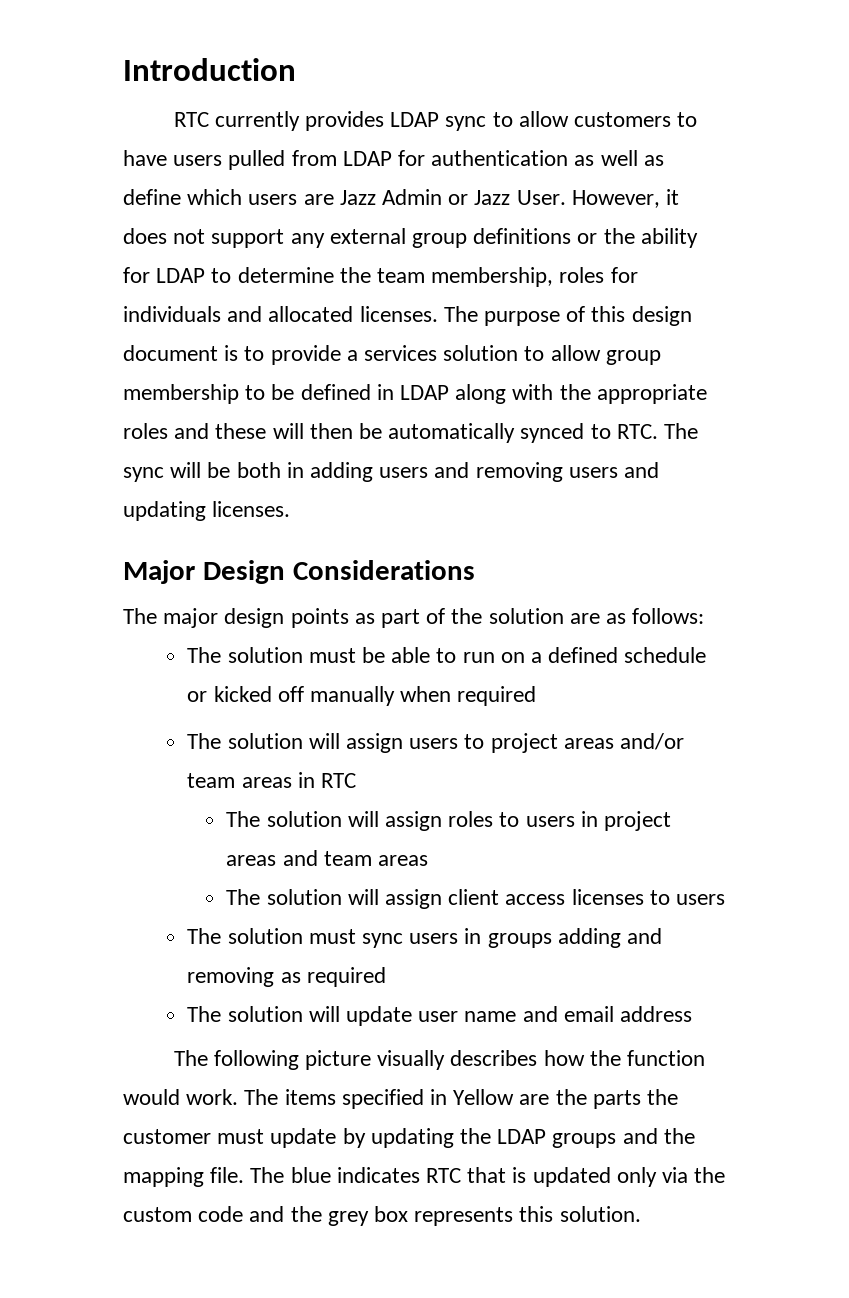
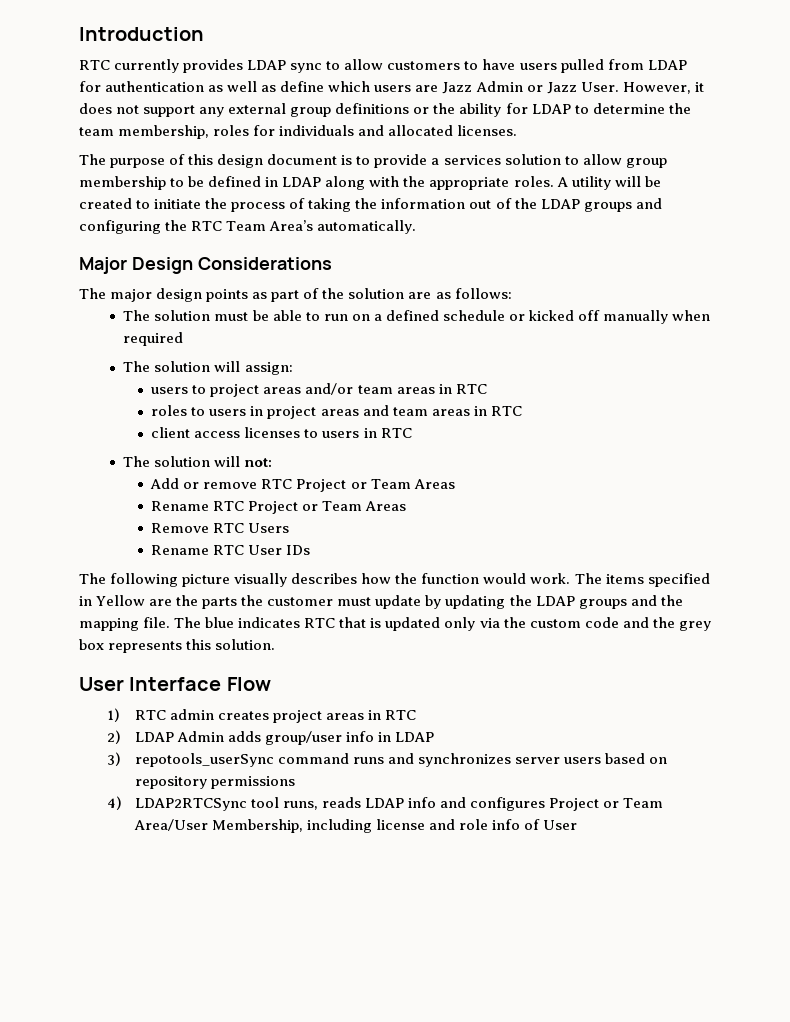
- However, it does not support any external group definitions or the ability for LDAP to determine the team membership, roles for individuals and allocated licenses. The purpose of this design document is to provide a services solution to allow group membership to be defined in LDAP along with the appropriate roles and these will then be automatically synced to RTC. The sync will be both in adding users and removing users and updating licenses.
+ However, it does not support any external group definitions or the ability for LDAP to determine the team membership, roles for individuals and allocated licenses.
+ The purpose of this design document is to provide a services solution to allow group membership to be defined in LDAP along with the appropriate roles. A utility will be created to initiate the process of taking the information out of the LDAP groups and configuring the RTC Team Area’s automatically.
- The solution will assign users to project areas and/or team areas in RTC
+ The solution will assign:
+ users to project areas and/or team areas in RTC
- The solution will assign roles to users in project areas and team areas
- The solution will assign client access licenses to users
- The solution must sync users in groups adding and removing as required
- The solution will update user name and email address
+ roles to users in project areas and team areas in RTC
+ client access licenses to users in RTC
+ The solution will not:
+ Add or remove RTC Project or Team Areas
+ Rename RTC Project or Team Areas
+ Remove RTC Users
+ Rename RTC User IDs
+ User Interface Flow
+ 1) RTC admin creates project areas in RTC
+ 2) LDAP Admin adds group/user info in LDAP
+ 3) repotools_userSync command runs and synchronizes server users based on repository permissions
+ 4) LDAP2RTCSync tool runs, reads LDAP info and configures Project or Team Area/User Membership, including license and role info of User

